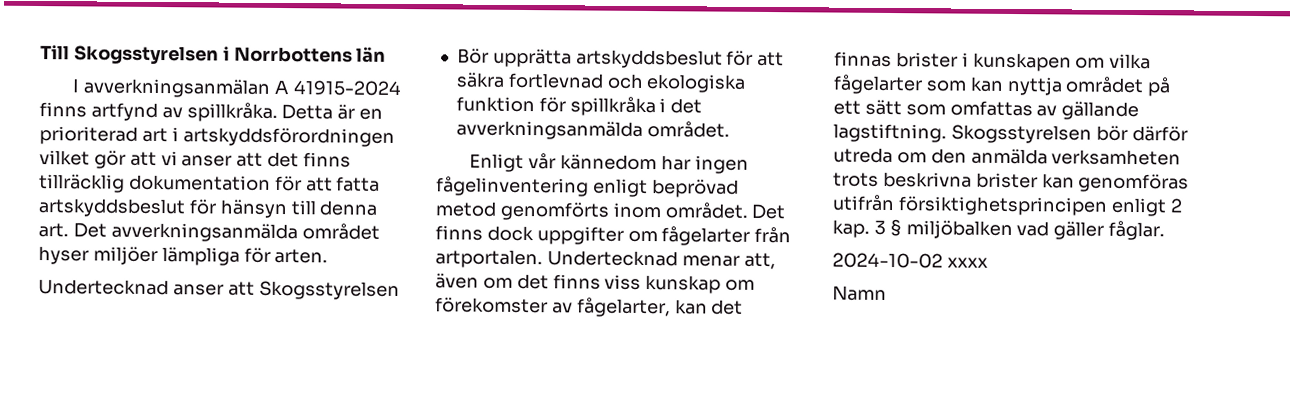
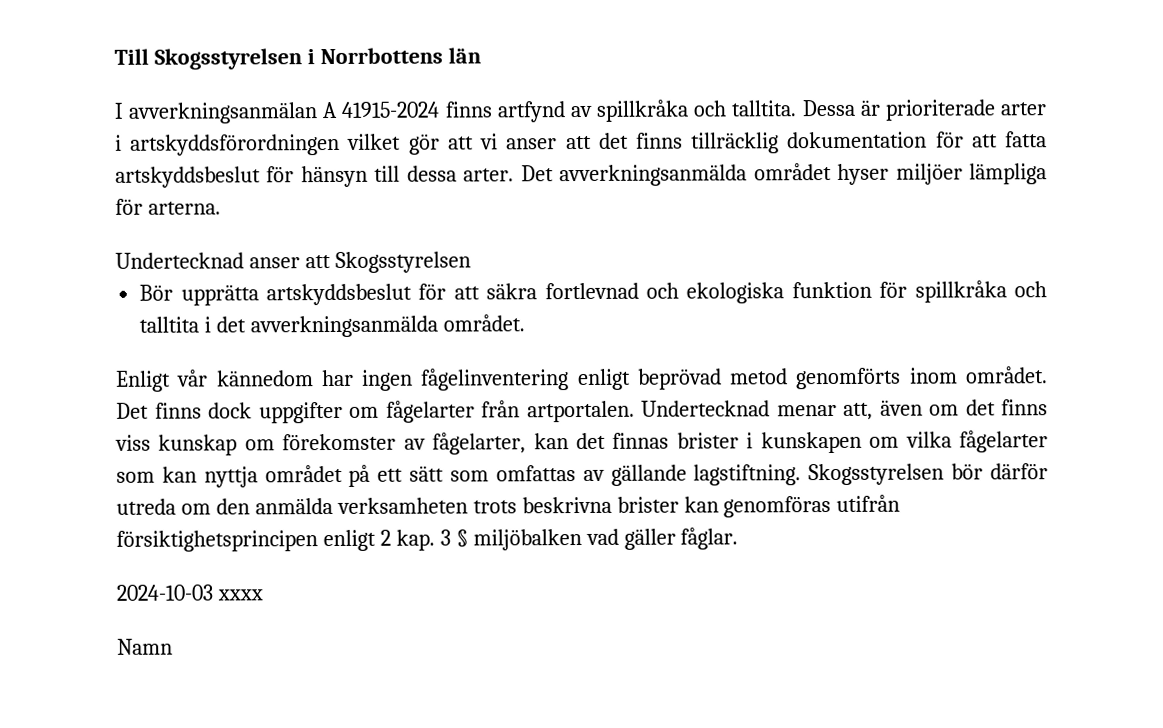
- I avverkningsanmälan A 41915-2024 finns artfynd av spillkråka. Detta är en prioriterad art i artskyddsförordningen vilket gör att vi anser att det finns tillräcklig dokumentation för att fatta artskyddsbeslut för hänsyn till denna art. Det avverkningsanmälda området hyser miljöer lämpliga för arten.
+ I avverkningsanmälan A 41915-2024 finns artfynd av spillkråka och talltita. Dessa är prioriterade arter i artskyddsförordningen vilket gör att vi anser att det finns tillräcklig dokumentation för att fatta artskyddsbeslut för hänsyn till dessa arter. Det avverkningsanmälda området hyser miljöer lämpliga för arterna.
- Bör upprätta artskyddsbeslut för att säkra fortlevnad och ekologiska funktion för spillkråka i det avverkningsanmälda området.
+ Bör upprätta artskyddsbeslut för att säkra fortlevnad och ekologiska funktion för spillkråka och talltita i det avverkningsanmälda området.
- 2024-10-02 xxxx
+ 2024-10-03 xxxx

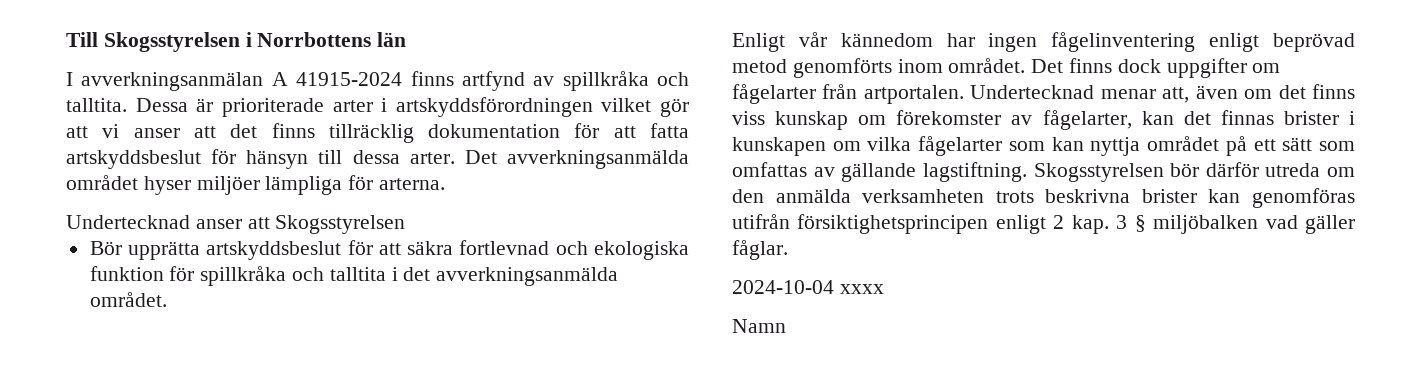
- 2024-10-03 xxxx
+ 2024-10-04 xxxx

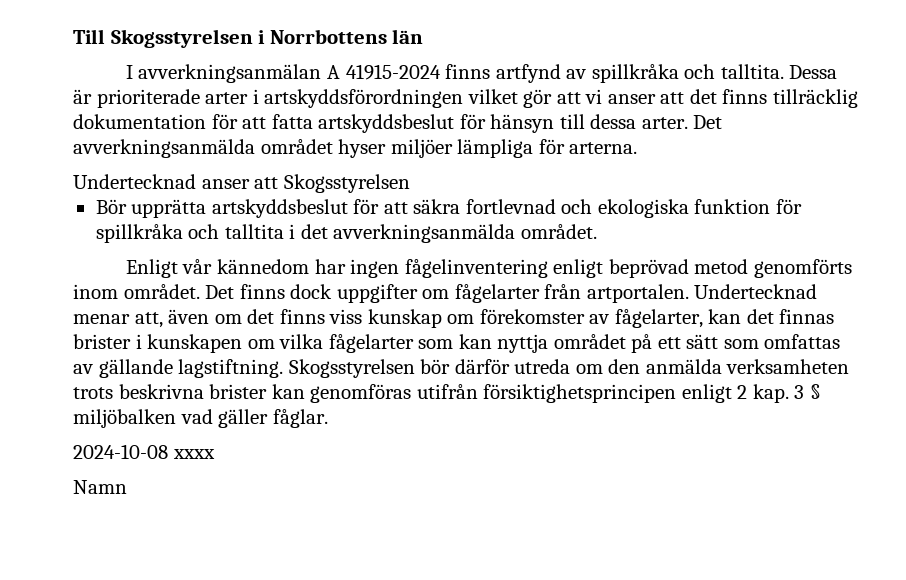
- 2024-10-04 xxxx
+ 2024-10-08 xxxx

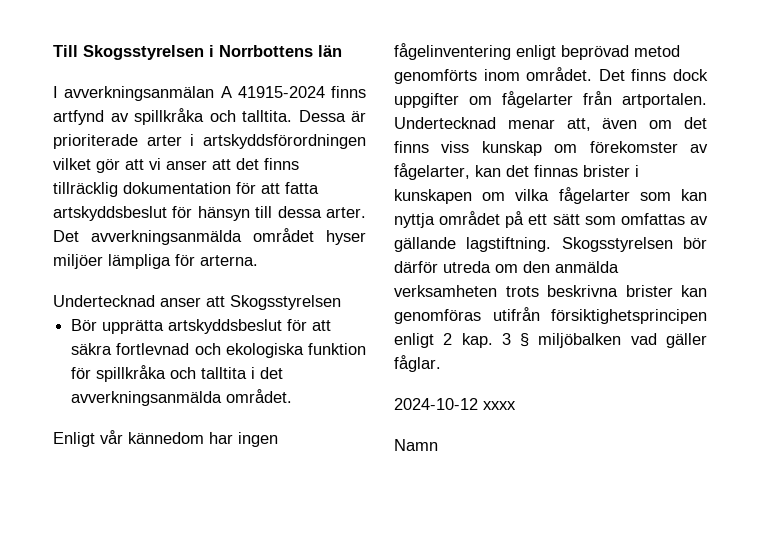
- 2024-10-08 xxxx
+ 2024-10-12 xxxx

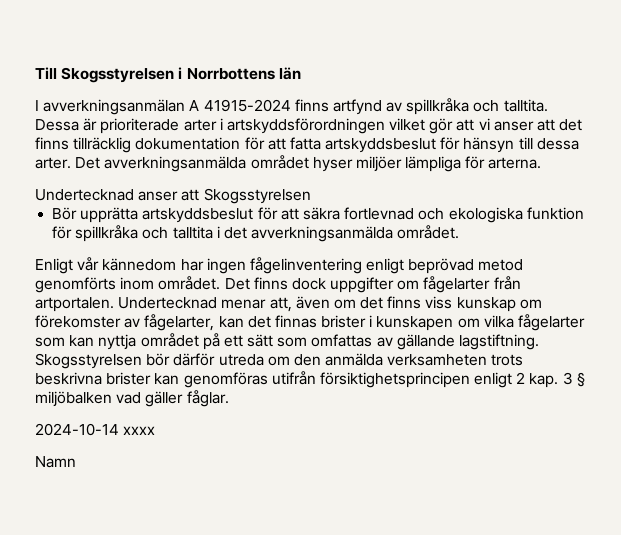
- 2024-10-12 xxxx
+ 2024-10-14 xxxx

